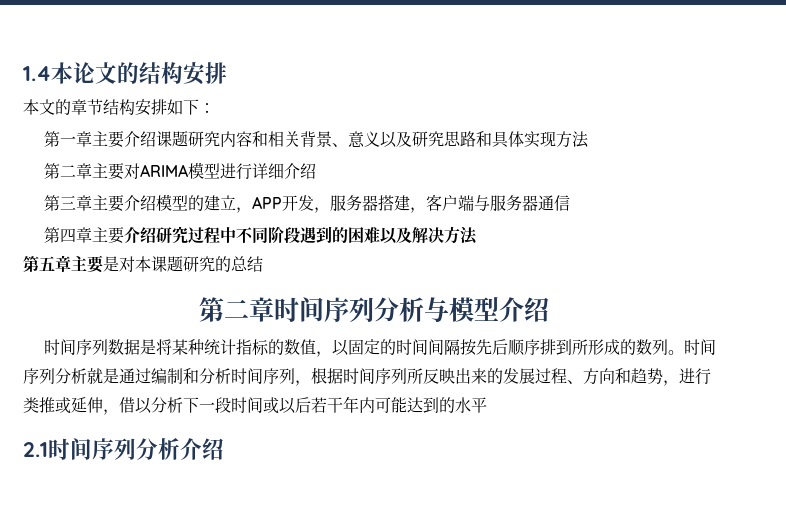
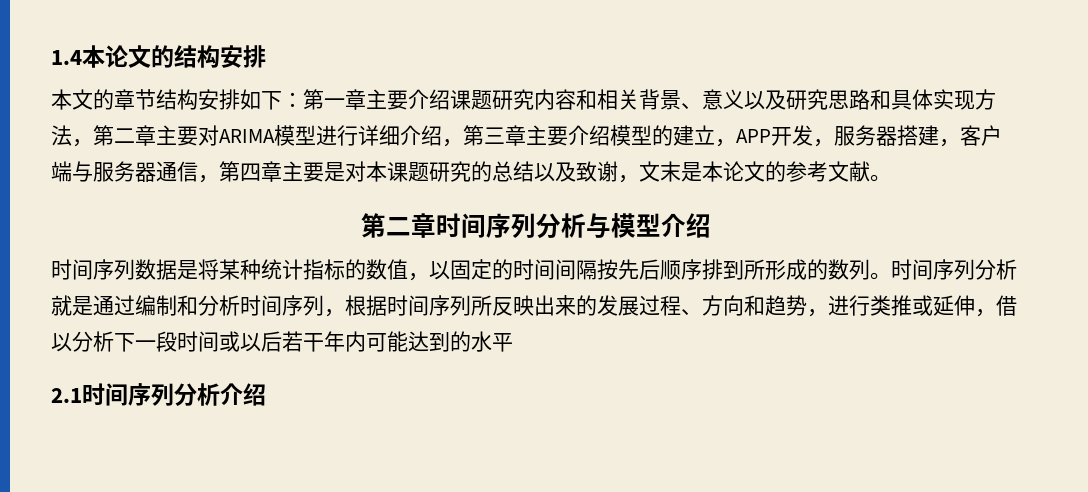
- 本文的章节结构安排如下：
- 第一章主要介绍课题研究内容和相关背景、意义以及研究思路和具体实现方法
- 第二章主要对ARIMA模型进行详细介绍
- 第三章主要介绍模型的建立，APP开发，服务器搭建，客户端与服务器通信
- 第四章主要介绍研究过程中不同阶段遇到的困难以及解决方法
- 第五章主要是对本课题研究的总结
+ 本文的章节结构安排如下：第一章主要介绍课题研究内容和相关背景、意义以及研究思路和具体实现方法，第二章主要对ARIMA模型进行详细介绍，第三章主要介绍模型的建立，APP开发，服务器搭建，客户端与服务器通信，第四章主要是对本课题研究的总结以及致谢，文末是本论文的参考文献。

